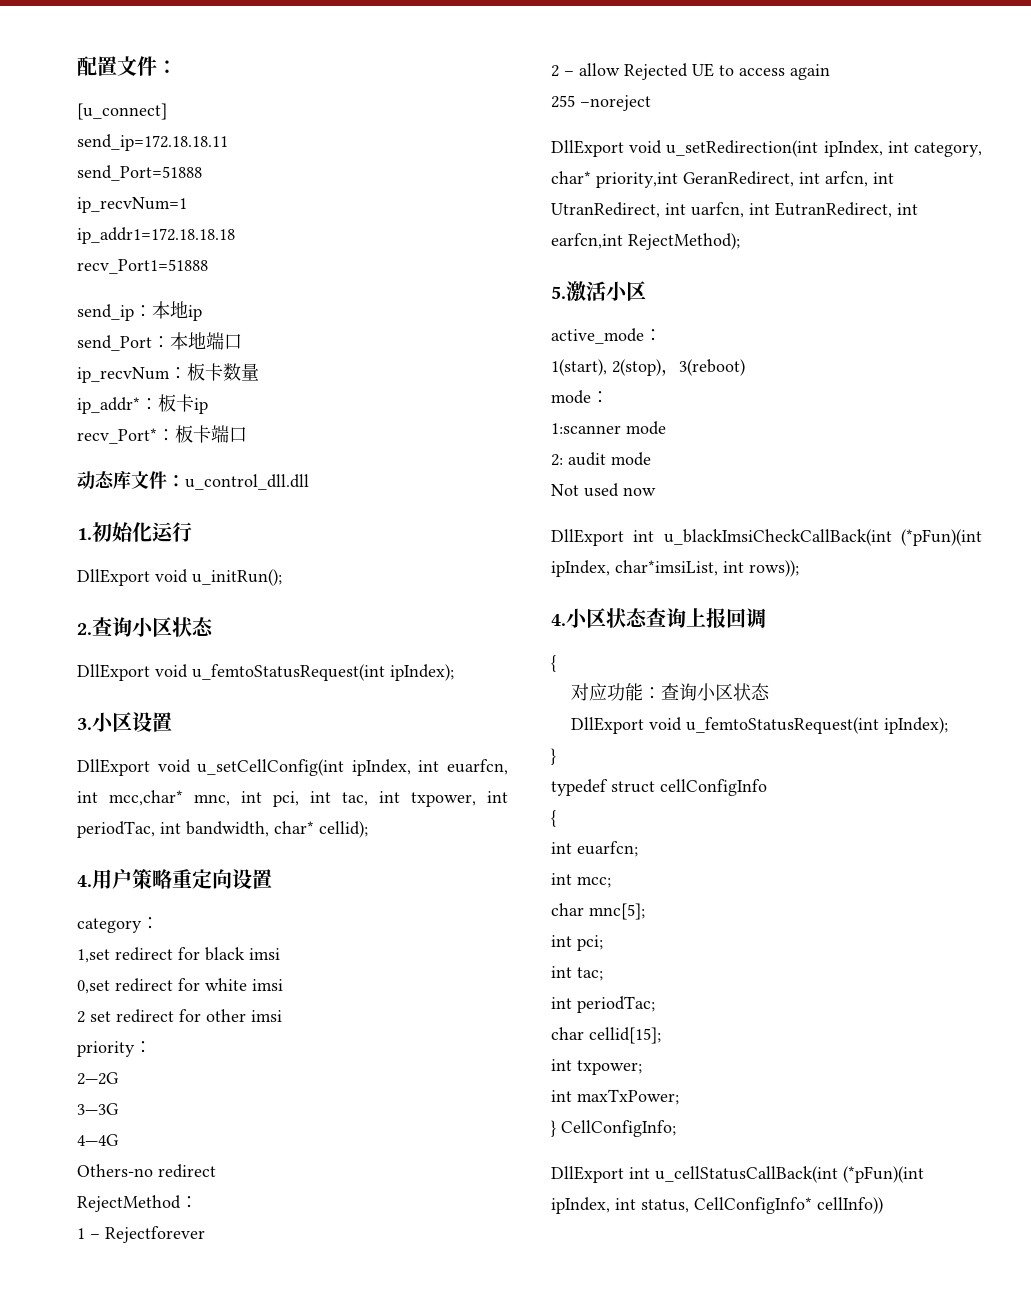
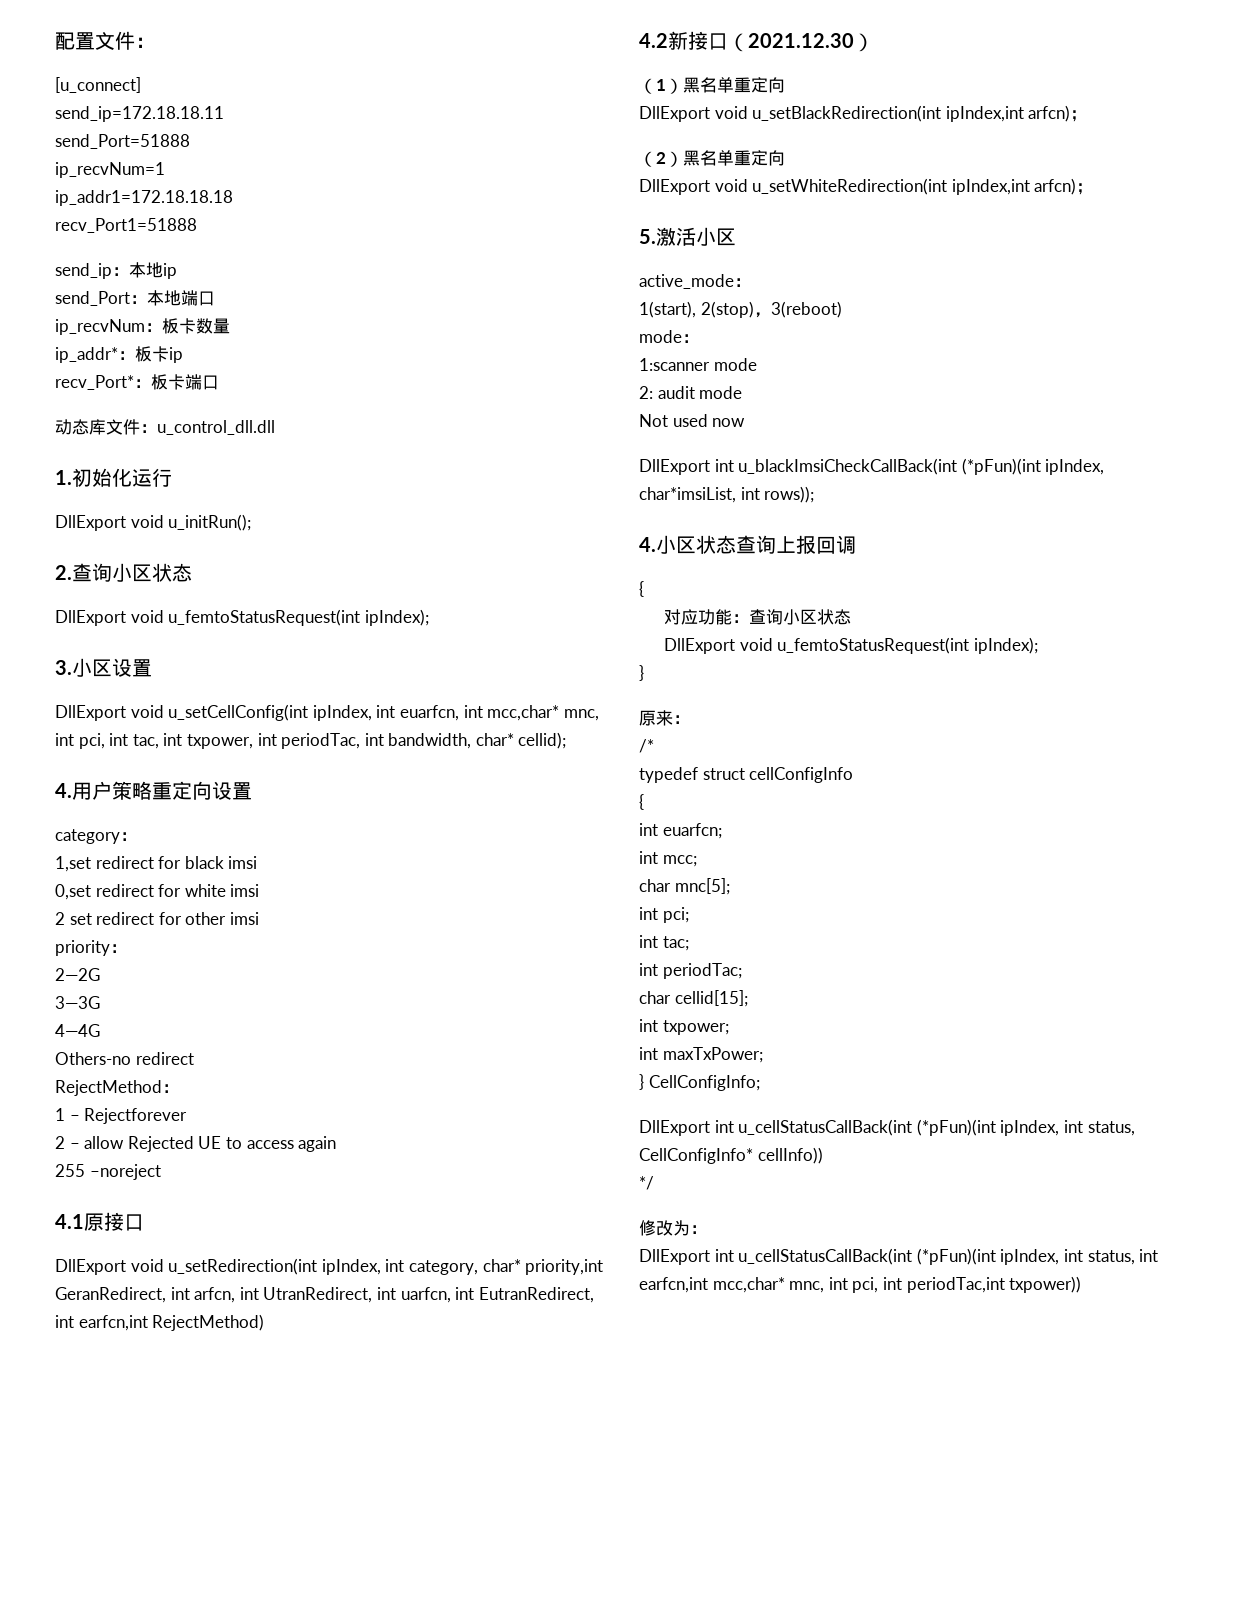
+ 4.1原接口
- DllExport void u_setRedirection(int ipIndex, int category, char* priority,int GeranRedirect, int arfcn, int UtranRedirect, int uarfcn, int EutranRedirect, int earfcn,int RejectMethod);
+ DllExport void u_setRedirection(int ipIndex, int category, char* priority,int GeranRedirect, int arfcn, int UtranRedirect, int uarfcn, int EutranRedirect, int earfcn,int RejectMethod)
+ 4.2新接口（2021.12.30）
+ （1）黑名单重定向
+ DllExport void u_setBlackRedirection(int ipIndex,int arfcn)；
+ （2）黑名单重定向
+ DllExport void u_setWhiteRedirection(int ipIndex,int arfcn)；
+ 原来：
+ /*
+ */
+ 修改为：
+ DllExport int u_cellStatusCallBack(int (*pFun)(int ipIndex, int status, int earfcn,int mcc,char* mnc, int pci, int periodTac,int txpower))

